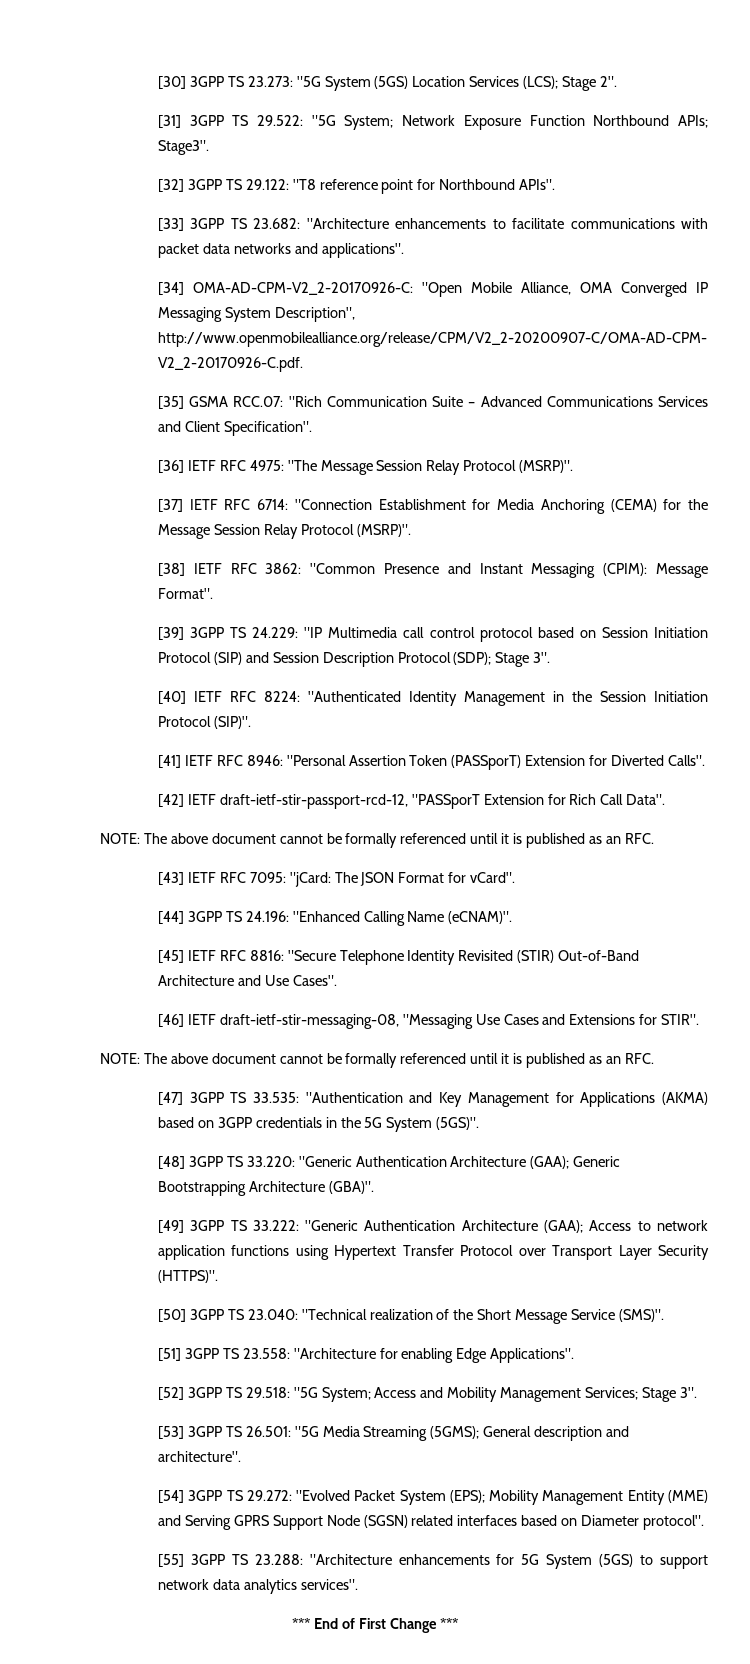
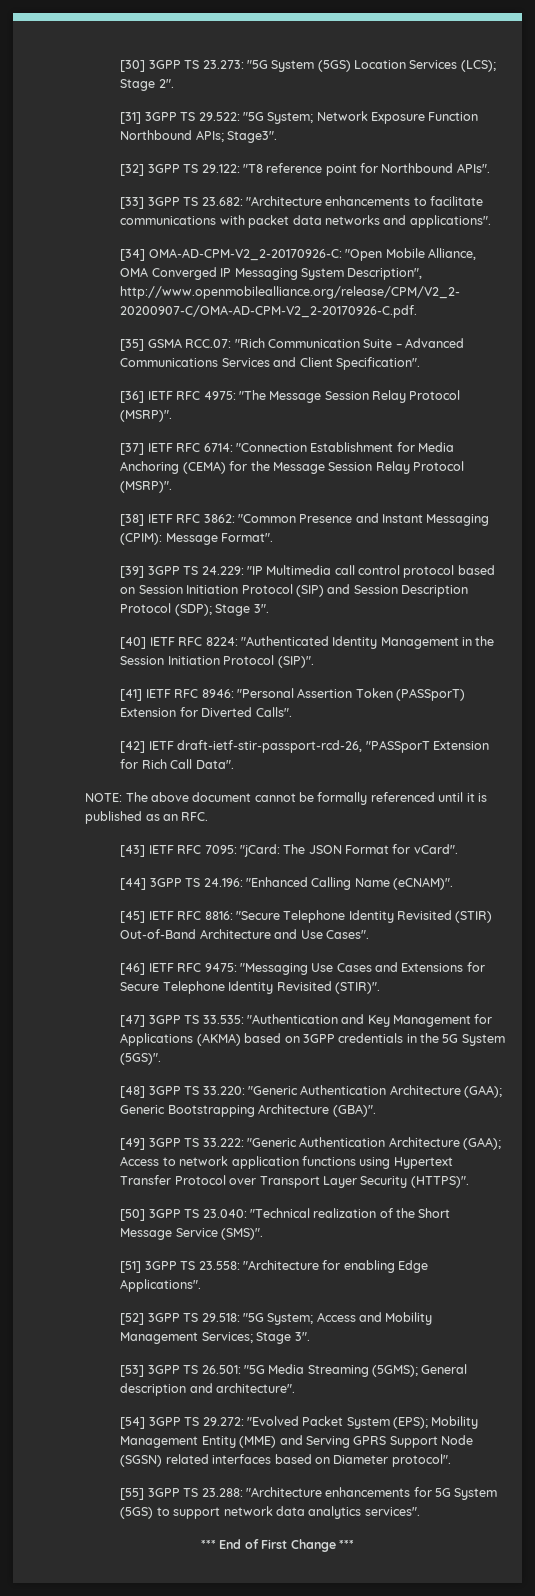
- [42] IETF draft-ietf-stir-passport-rcd-12, "PASSporT Extension for Rich Call Data".
+ [42] IETF draft-ietf-stir-passport-rcd-26, "PASSporT Extension for Rich Call Data".
- [46] IETF draft-ietf-stir-messaging-08, "Messaging Use Cases and Extensions for STIR".
- NOTE: The above document cannot be formally referenced until it is published as an RFC.
+ [46] IETF RFC 9475: "Messaging Use Cases and Extensions for Secure Telephone Identity Revisited (STIR)".

